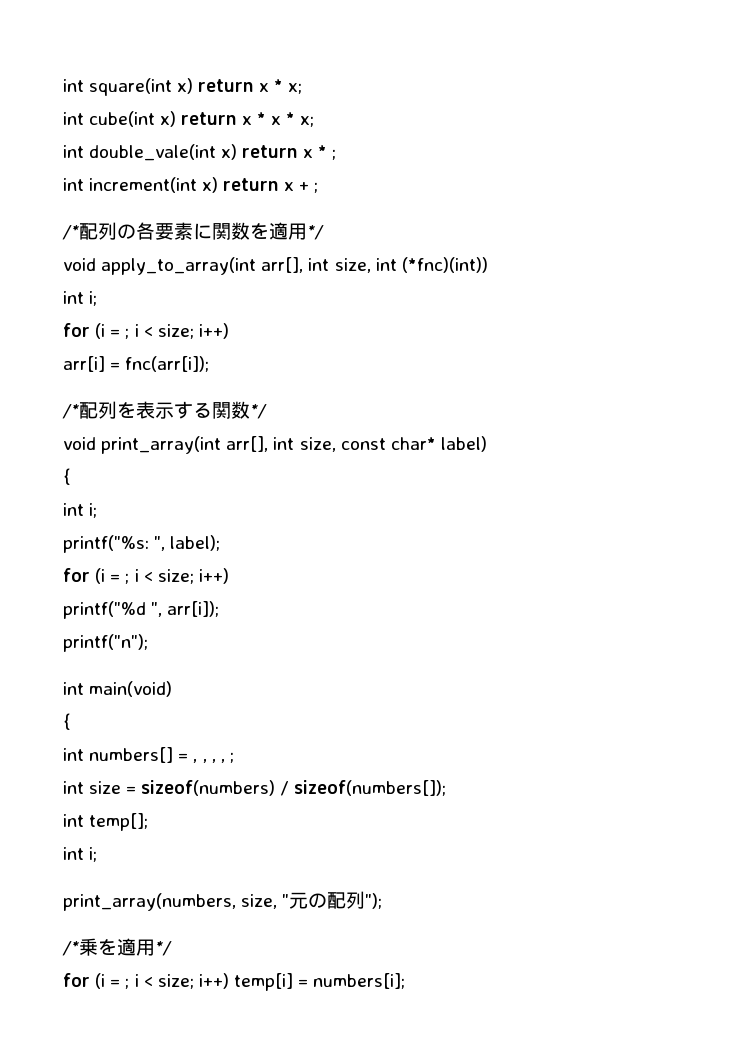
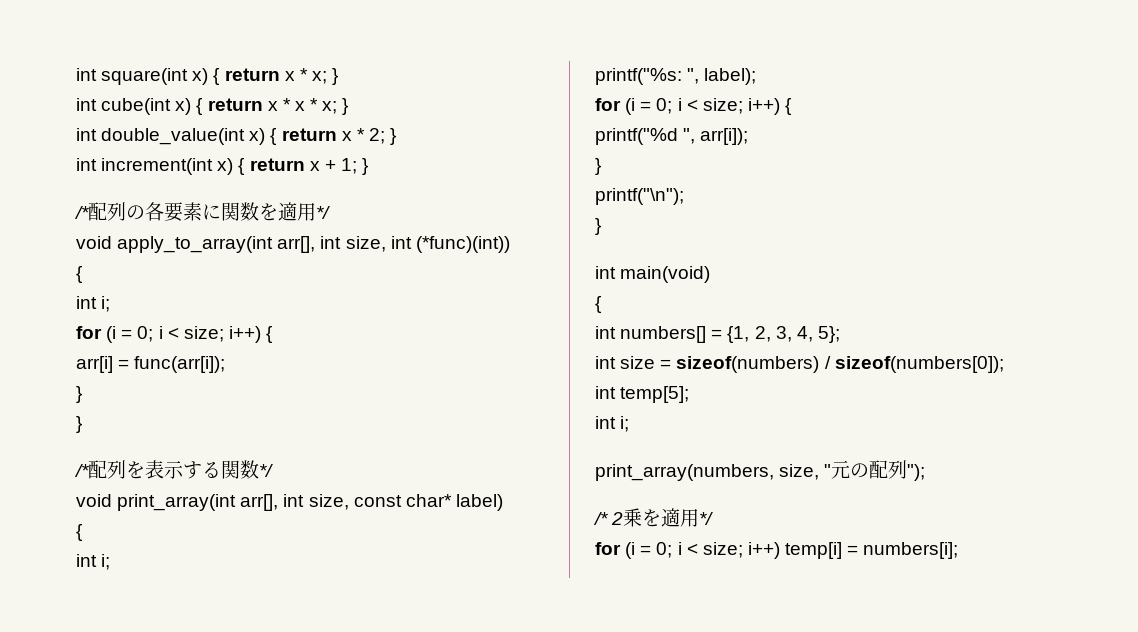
- int square(int x) return x * x;
+ int square(int x) { return x * x; }
- int cube(int x) return x * x * x;
- int double_vale(int x) return x * ;
+ int cube(int x) { return x * x * x; }
+ int double_value(int x) { return x * 2; }
- int increment(int x) return x + ;
+ int increment(int x) { return x + 1; }
- void apply_to_array(int arr[], int size, int (*fnc)(int))
+ void apply_to_array(int arr[], int size, int (*func)(int))
+ {
  int i;
- for (i = ; i < size; i++)
+ for (i = 0; i < size; i++) {
- arr[i] = fnc(arr[i]);
+ arr[i] = func(arr[i]);
+ }
+ }
  printf("%s: ", label);
- for (i = ; i < size; i++)
+ for (i = 0; i < size; i++) {
  printf("%d ", arr[i]);
- printf("n");
+ }
+ printf("\n");
+ }
- int numbers[] = , , , , ;
+ int numbers[] = {1, 2, 3, 4, 5};
- int size = sizeof(numbers) / sizeof(numbers[]);
- int temp[];
+ int size = sizeof(numbers) / sizeof(numbers[0]);
+ int temp[5];
- /*乗を適用*/
+ /* 2乗を適用*/
- for (i = ; i < size; i++) temp[i] = numbers[i];
+ for (i = 0; i < size; i++) temp[i] = numbers[i];

